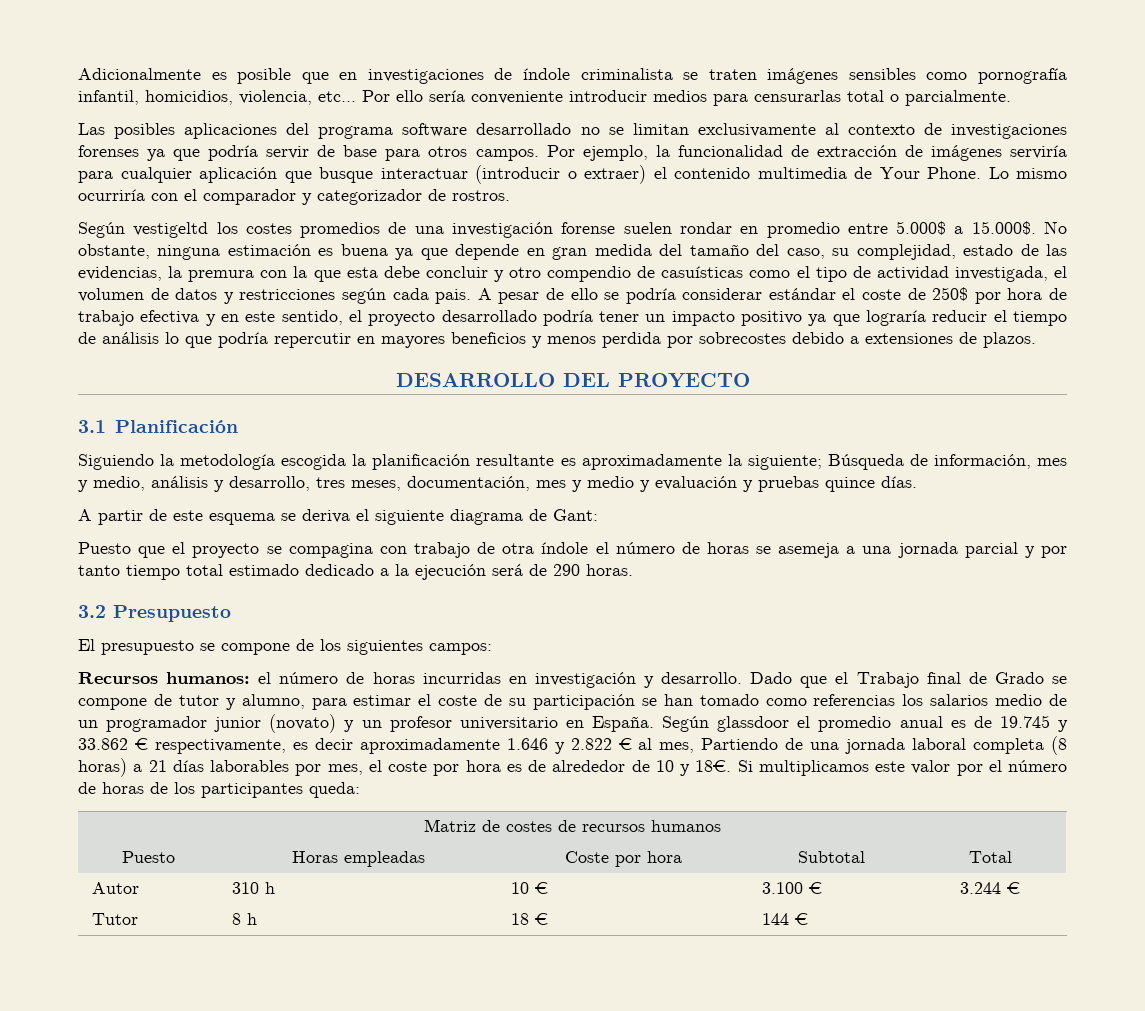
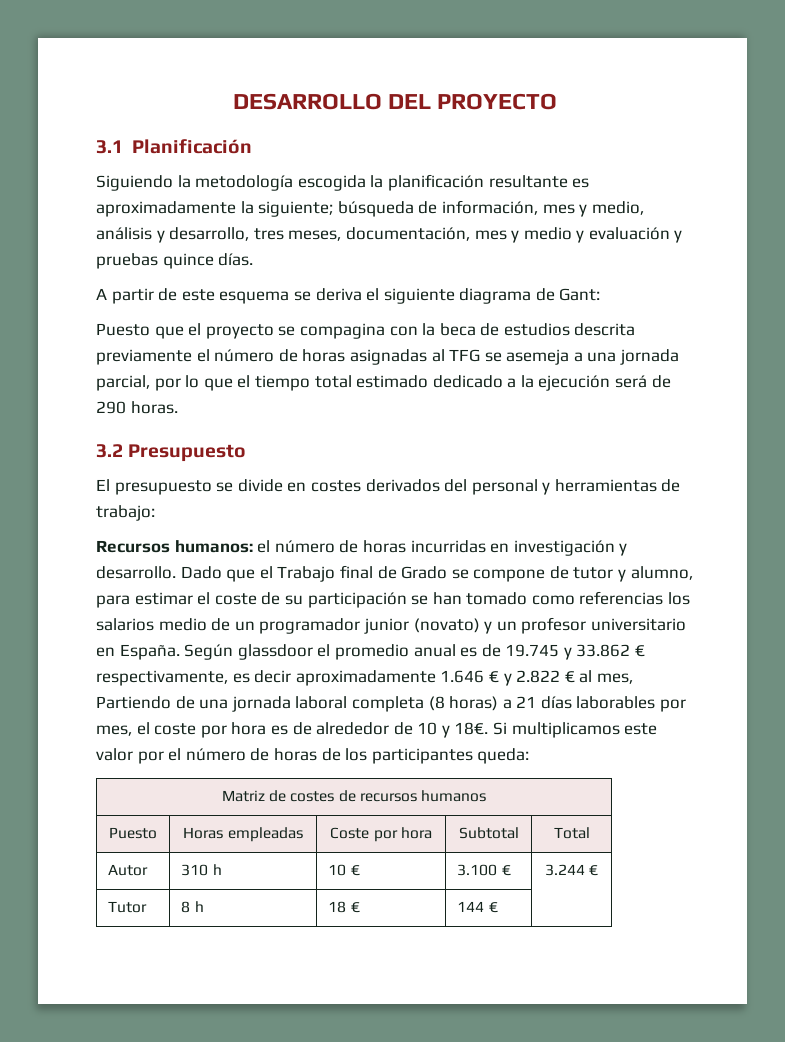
- Adicionalmente es posible que en investigaciones de índole criminalista se traten imágenes sensibles como pornografía infantil, homicidios, violencia, etc… Por ello sería conveniente introducir medios para censurarlas total o parcialmente.
- Las posibles aplicaciones del programa software desarrollado no se limitan exclusivamente al contexto de investigaciones forenses ya que podría servir de base para otros campos. Por ejemplo, la funcionalidad de extracción de imágenes serviría para cualquier aplicación que busque interactuar (introducir o extraer) el contenido multimedia de Your Phone. Lo mismo ocurriría con el comparador y categorizador de rostros.
- Según vestigeltd los costes promedios de una investigación forense suelen rondar en promedio entre 5.000$ a 15.000$. No obstante, ninguna estimación es buena ya que depende en gran medida del tamaño del caso, su complejidad, estado de las evidencias, la premura con la que esta debe concluir y otro compendio de casuísticas como el tipo de actividad investigada, el volumen de datos y restricciones según cada pais. A pesar de ello se podría considerar estándar el coste de 250$ por hora de trabajo efectiva y en este sentido, el proyecto desarrollado podría tener un impacto positivo ya que lograría reducir el tiempo de análisis lo que podría repercutir en mayores beneficios y menos perdida por sobrecostes debido a extensiones de plazos.
- Siguiendo la metodología escogida la planificación resultante es aproximadamente la siguiente; Búsqueda de información, mes y medio, análisis y desarrollo, tres meses, documentación, mes y medio y evaluación y pruebas quince días.
+ Siguiendo la metodología escogida la planificación resultante es aproximadamente la siguiente; búsqueda de información, mes y medio, análisis y desarrollo, tres meses, documentación, mes y medio y evaluación y pruebas quince días.
- Puesto que el proyecto se compagina con trabajo de otra índole el número de horas se asemeja a una jornada parcial y por tanto tiempo total estimado dedicado a la ejecución será de 290 horas.
+ Puesto que el proyecto se compagina con la beca de estudios descrita previamente el número de horas asignadas al TFG se asemeja a una jornada parcial, por lo que el tiempo total estimado dedicado a la ejecución será de 290 horas.
- El presupuesto se compone de los siguientes campos:
+ El presupuesto se divide en costes derivados del personal y herramientas de trabajo:
- Según glassdoor el promedio anual es de 19.745 y 33.862 € respectivamente, es decir aproximadamente 1.646 y 2.822 € al mes, Partiendo de una jornada laboral completa (8 horas) a 21 días laborables por mes, el coste por hora es de alrededor de 10 y 18€.
+ Según glassdoor el promedio anual es de 19.745 y 33.862 € respectivamente, es decir aproximadamente 1.646 € y 2.822 € al mes, Partiendo de una jornada laboral completa (8 horas) a 21 días laborables por mes, el coste por hora es de alrededor de 10 y 18€.

